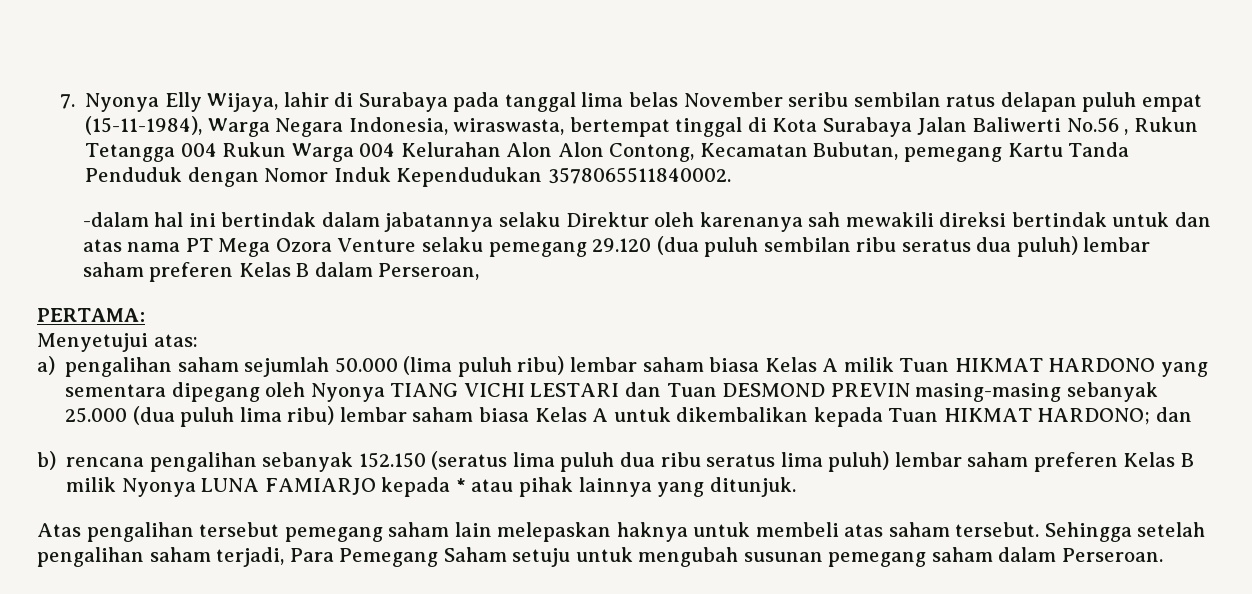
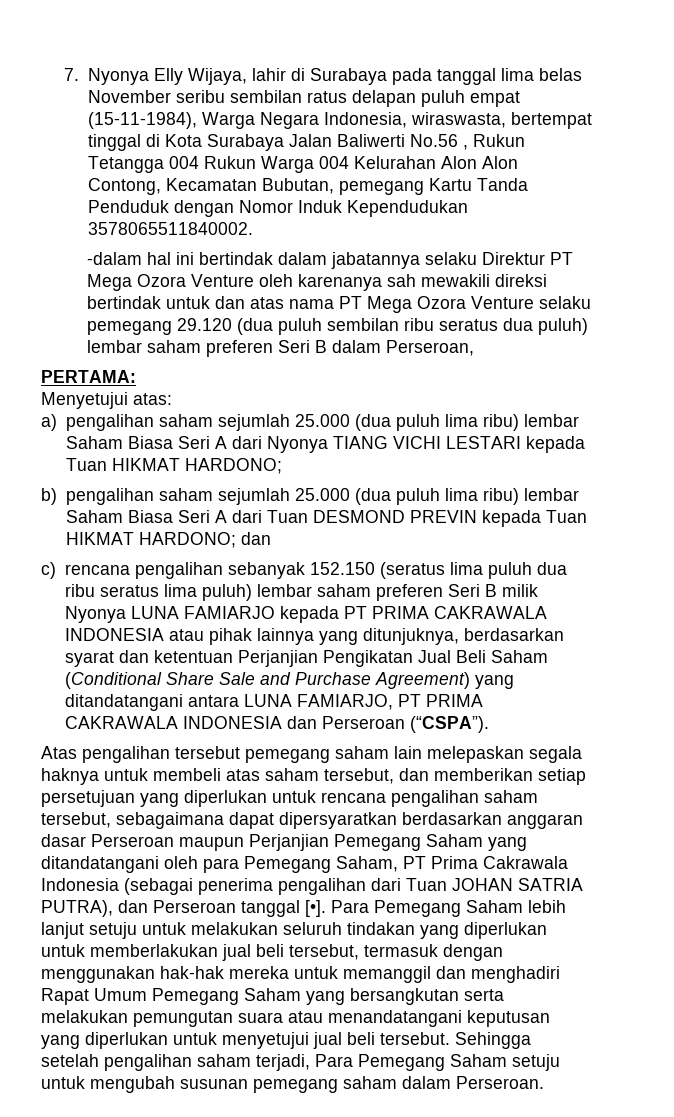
- -dalam hal ini bertindak dalam jabatannya selaku Direktur oleh karenanya sah mewakili direksi bertindak untuk dan atas nama PT Mega Ozora Venture selaku pemegang 29.120 (dua puluh sembilan ribu seratus dua puluh) lembar saham preferen Kelas B dalam Perseroan,
+ -dalam hal ini bertindak dalam jabatannya selaku Direktur PT Mega Ozora Venture oleh karenanya sah mewakili direksi bertindak untuk dan atas nama PT Mega Ozora Venture selaku pemegang 29.120 (dua puluh sembilan ribu seratus dua puluh) lembar saham preferen Seri B dalam Perseroan,
- a) pengalihan saham sejumlah 50.000 (lima puluh ribu) lembar saham biasa Kelas A milik Tuan HIKMAT HARDONO yang sementara dipegang oleh Nyonya TIANG VICHI LESTARI dan Tuan DESMOND PREVIN masing-masing sebanyak 25.000 (dua puluh lima ribu) lembar saham biasa Kelas A untuk dikembalikan kepada Tuan HIKMAT HARDONO; dan
+ a) pengalihan saham sejumlah 25.000 (dua puluh lima ribu) lembar Saham Biasa Seri A dari Nyonya TIANG VICHI LESTARI kepada Tuan HIKMAT HARDONO;
+ b) pengalihan saham sejumlah 25.000 (dua puluh lima ribu) lembar Saham Biasa Seri A dari Tuan DESMOND PREVIN kepada Tuan HIKMAT HARDONO; dan
- b) rencana pengalihan sebanyak 152.150 (seratus lima puluh dua ribu seratus lima puluh) lembar saham preferen Kelas B milik Nyonya LUNA FAMIARJO kepada * atau pihak lainnya yang ditunjuk.
+ c) rencana pengalihan sebanyak 152.150 (seratus lima puluh dua ribu seratus lima puluh) lembar saham preferen Seri B milik Nyonya LUNA FAMIARJO kepada PT PRIMA CAKRAWALA INDONESIA atau pihak lainnya yang ditunjuknya, berdasarkan syarat dan ketentuan Perjanjian Pengikatan Jual Beli Saham (Conditional Share Sale and Purchase Agreement) yang ditandatangani antara LUNA FAMIARJO, PT PRIMA CAKRAWALA INDONESIA dan Perseroan (“CSPA”).
- Atas pengalihan tersebut pemegang saham lain melepaskan haknya untuk membeli atas saham tersebut.
+ Atas pengalihan tersebut pemegang saham lain melepaskan segala haknya untuk membeli atas saham tersebut, dan memberikan setiap persetujuan yang diperlukan untuk rencana pengalihan saham tersebut, sebagaimana dapat dipersyaratkan berdasarkan anggaran dasar Perseroan maupun Perjanjian Pemegang Saham yang ditandatangani oleh para Pemegang Saham, PT Prima Cakrawala Indonesia (sebagai penerima pengalihan dari Tuan JOHAN SATRIA PUTRA), dan Perseroan tanggal [•]. Para Pemegang Saham lebih lanjut setuju untuk melakukan seluruh tindakan yang diperlukan untuk memberlakukan jual beli tersebut, termasuk dengan menggunakan hak-hak mereka untuk memanggil dan menghadiri Rapat Umum Pemegang Saham yang bersangkutan serta melakukan pemungutan suara atau menandatangani keputusan yang diperlukan untuk menyetujui jual beli tersebut.

